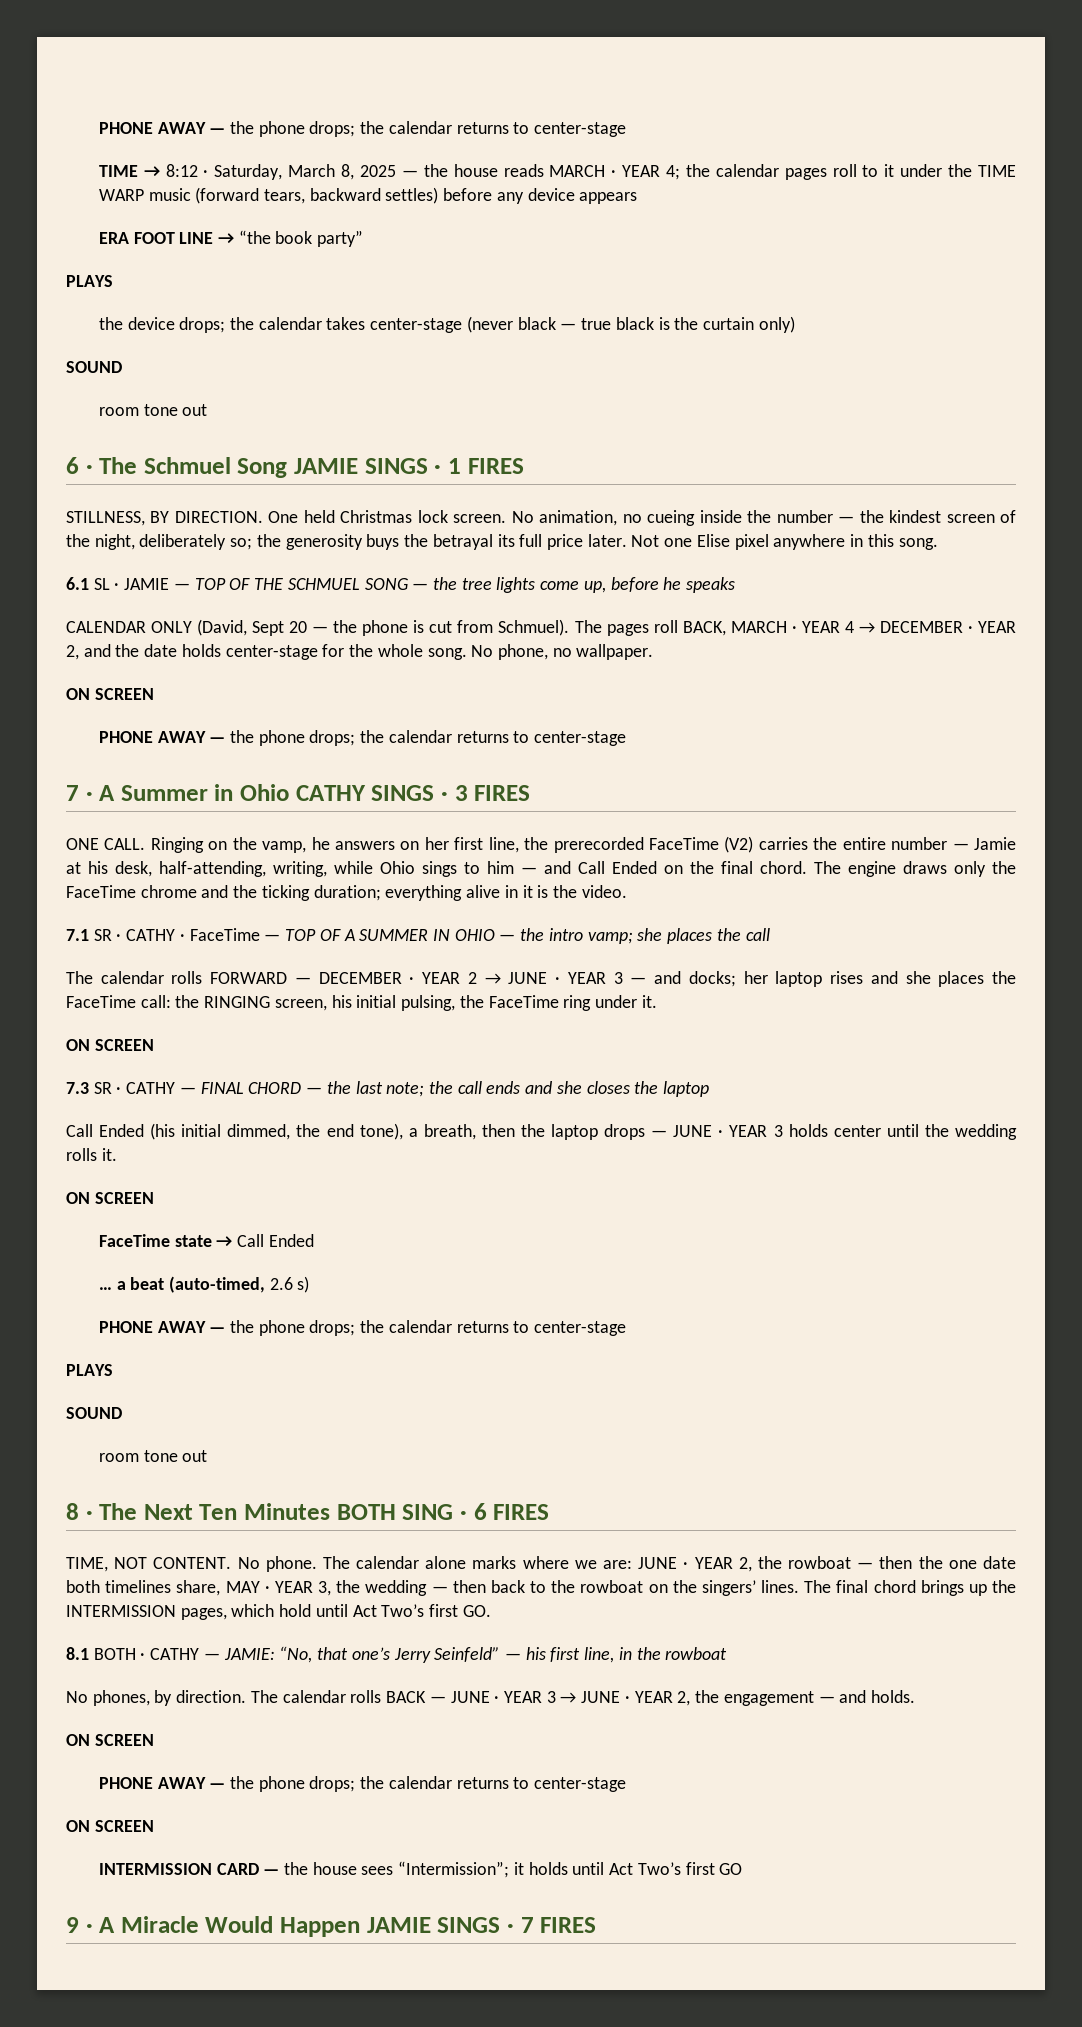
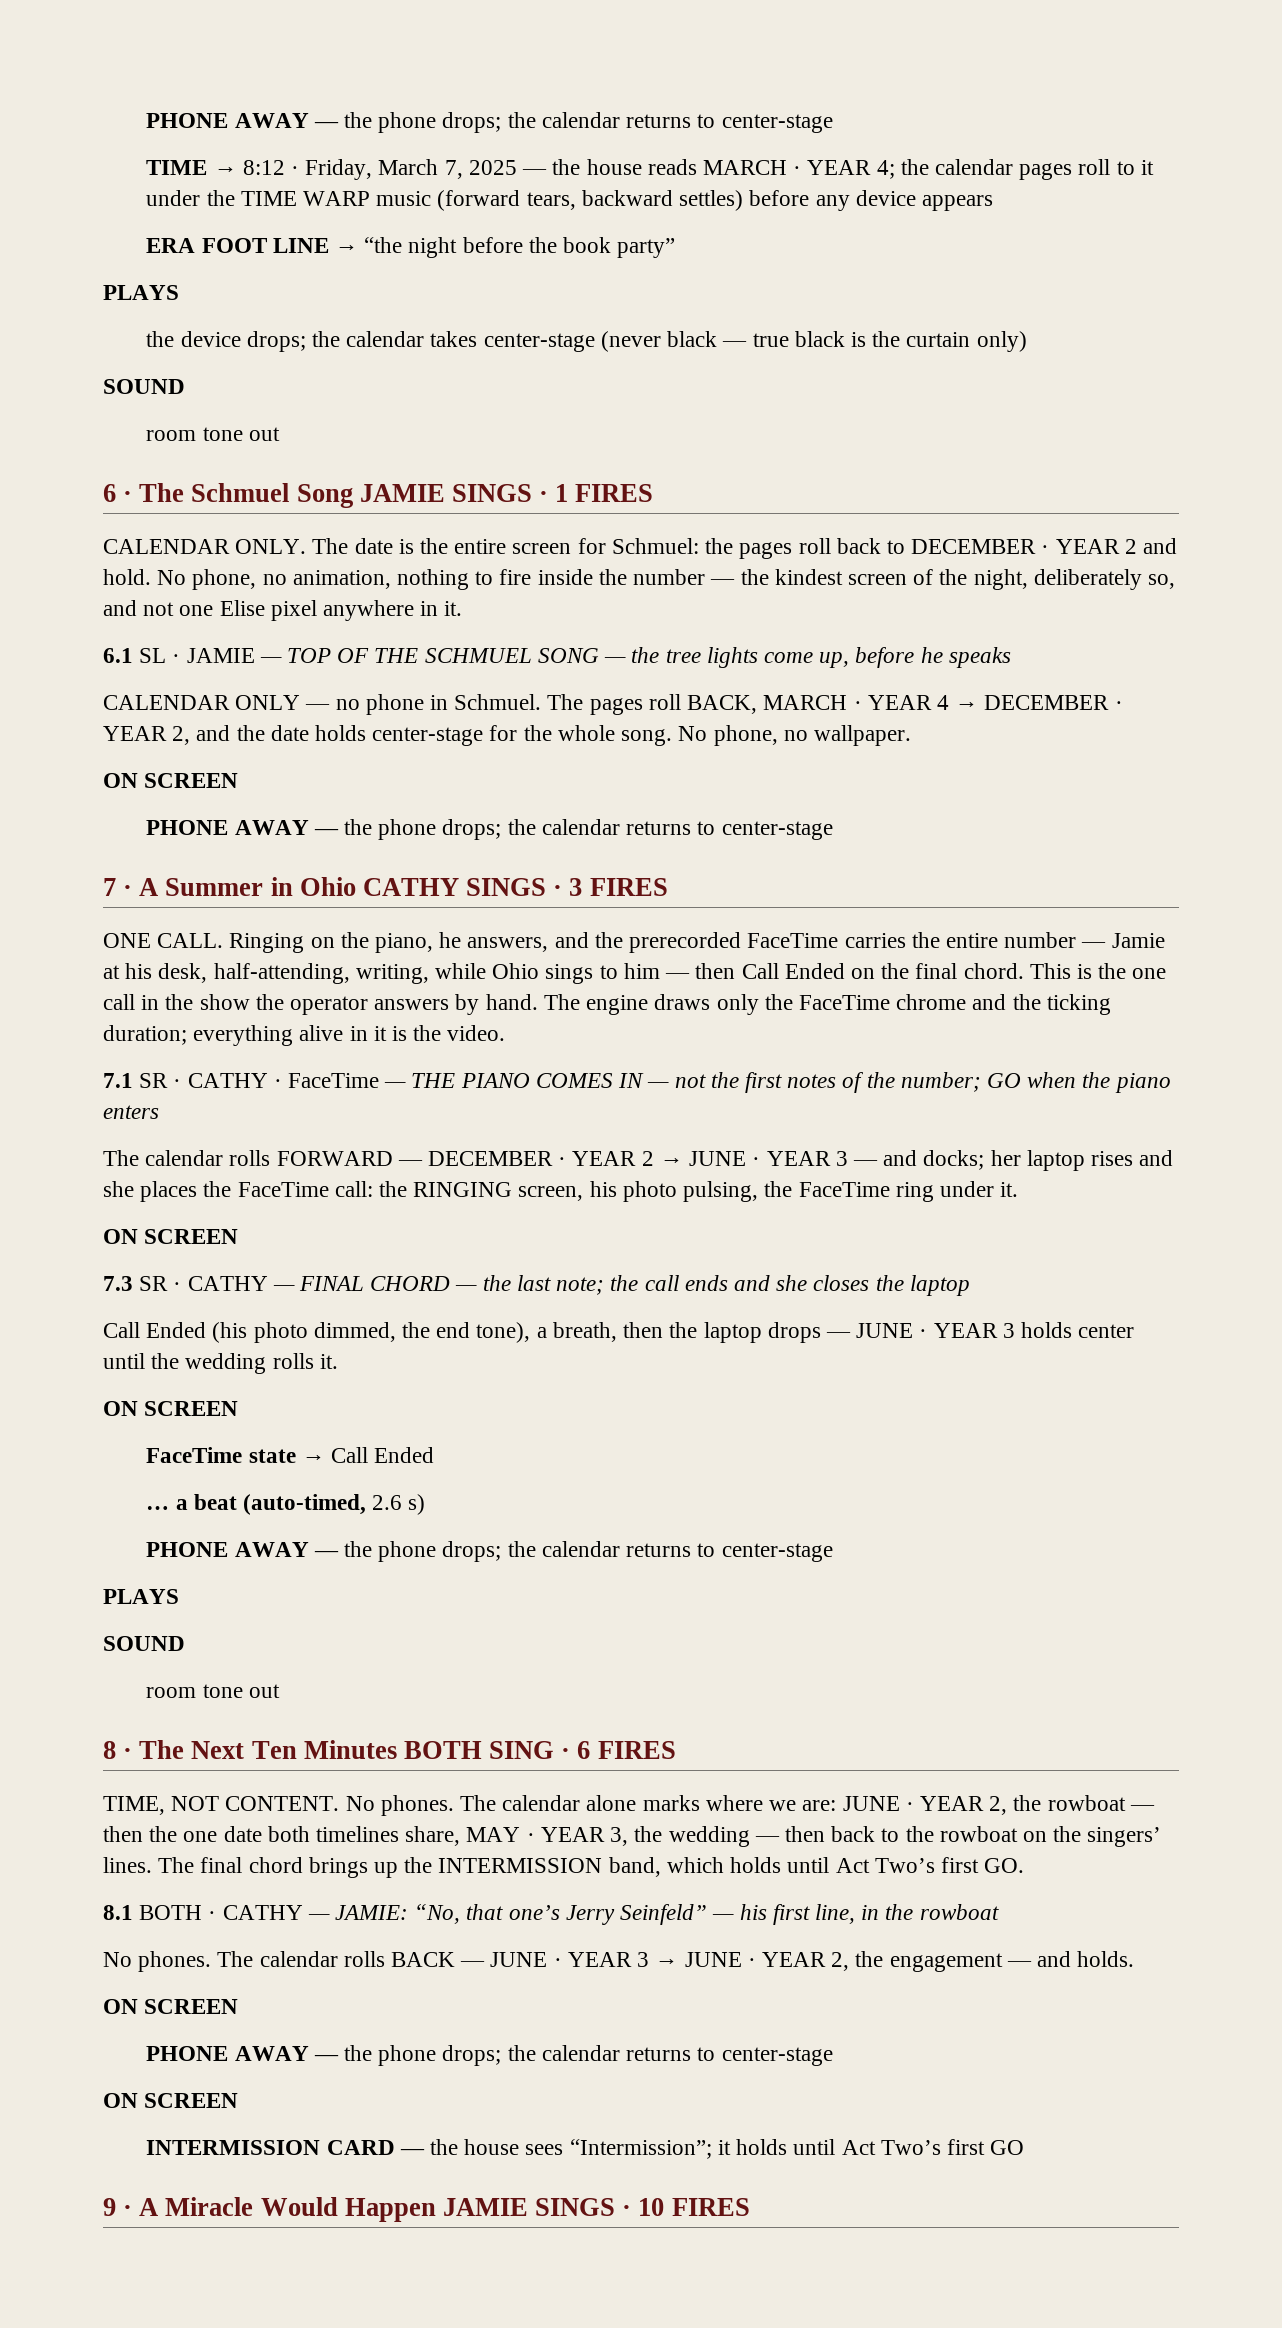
- TIME → 8:12 · Saturday, March 8, 2025 — the house reads MARCH · YEAR 4; the calendar pages roll to it under the TIME WARP music (forward tears, backward settles) before any device appears
+ TIME → 8:12 · Friday, March 7, 2025 — the house reads MARCH · YEAR 4; the calendar pages roll to it under the TIME WARP music (forward tears, backward settles) before any device appears
- ERA FOOT LINE → “the book party”
+ ERA FOOT LINE → “the night before the book party”
- STILLNESS, BY DIRECTION. One held Christmas lock screen. No animation, no cueing inside the number — the kindest screen of the night, deliberately so; the generosity buys the betrayal its full price later. Not one Elise pixel anywhere in this song.
+ CALENDAR ONLY. The date is the entire screen for Schmuel: the pages roll back to DECEMBER · YEAR 2 and hold. No phone, no animation, nothing to fire inside the number — the kindest screen of the night, deliberately so, and not one Elise pixel anywhere in it.
- CALENDAR ONLY (David, Sept 20 — the phone is cut from Schmuel).
+ CALENDAR ONLY — no phone in Schmuel.
- Ringing on the vamp, he answers on her first line, the prerecorded FaceTime (V2) carries the entire number — Jamie at his desk, half-attending, writing, while Ohio sings to him — and Call Ended on the final chord.
+ Ringing on the piano, he answers, and the prerecorded FaceTime carries the entire number — Jamie at his desk, half-attending, writing, while Ohio sings to him — then Call Ended on the final chord.
+ This is the one call in the show the operator answers by hand.
- 7.1 SR · CATHY · FaceTime — TOP OF A SUMMER IN OHIO — the intro vamp; she places the call
+ 7.1 SR · CATHY · FaceTime — THE PIANO COMES IN — not the first notes of the number; GO when the piano enters
- The calendar rolls FORWARD — DECEMBER · YEAR 2 → JUNE · YEAR 3 — and docks; her laptop rises and she places the FaceTime call: the RINGING screen, his initial pulsing, the FaceTime ring under it.
+ The calendar rolls FORWARD — DECEMBER · YEAR 2 → JUNE · YEAR 3 — and docks; her laptop rises and she places the FaceTime call: the RINGING screen, his photo pulsing, the FaceTime ring under it.
- Call Ended (his initial dimmed, the end tone), a breath, then the laptop drops — JUNE · YEAR 3 holds center until the wedding rolls it.
+ Call Ended (his photo dimmed, the end tone), a breath, then the laptop drops — JUNE · YEAR 3 holds center until the wedding rolls it.
- TIME, NOT CONTENT. No phone.
+ TIME, NOT CONTENT. No phones.
- The final chord brings up the INTERMISSION pages, which hold until Act Two’s first GO.
+ The final chord brings up the INTERMISSION band, which holds until Act Two’s first GO.
  8.1 BOTH · CATHY — JAMIE: “No, that one’s Jerry Seinfeld” — his first line, in the rowboat
- No phones, by direction.
+ No phones.
- 9 · A Miracle Would Happen JAMIE SINGS · 7 FIRES
+ 9 · A Miracle Would Happen JAMIE SINGS · 10 FIRES

